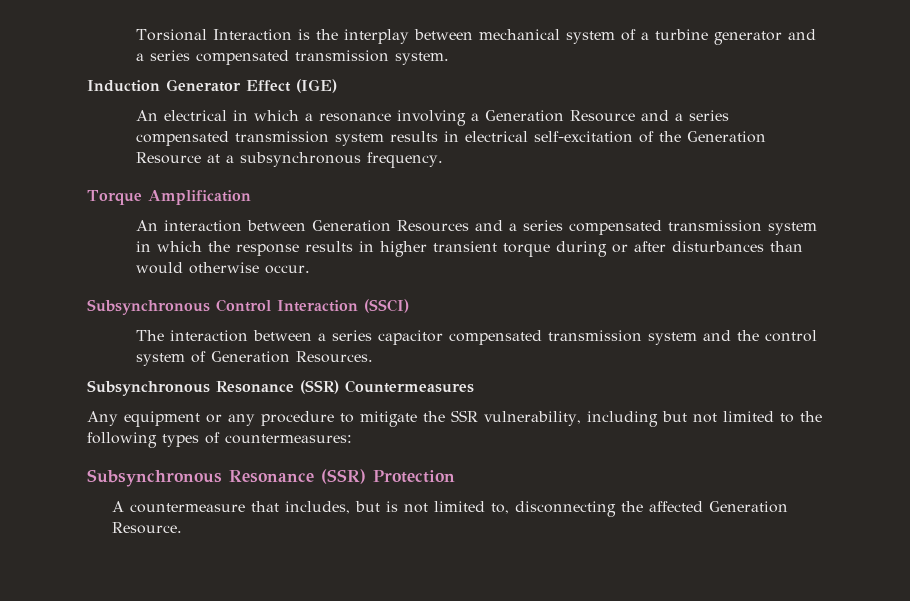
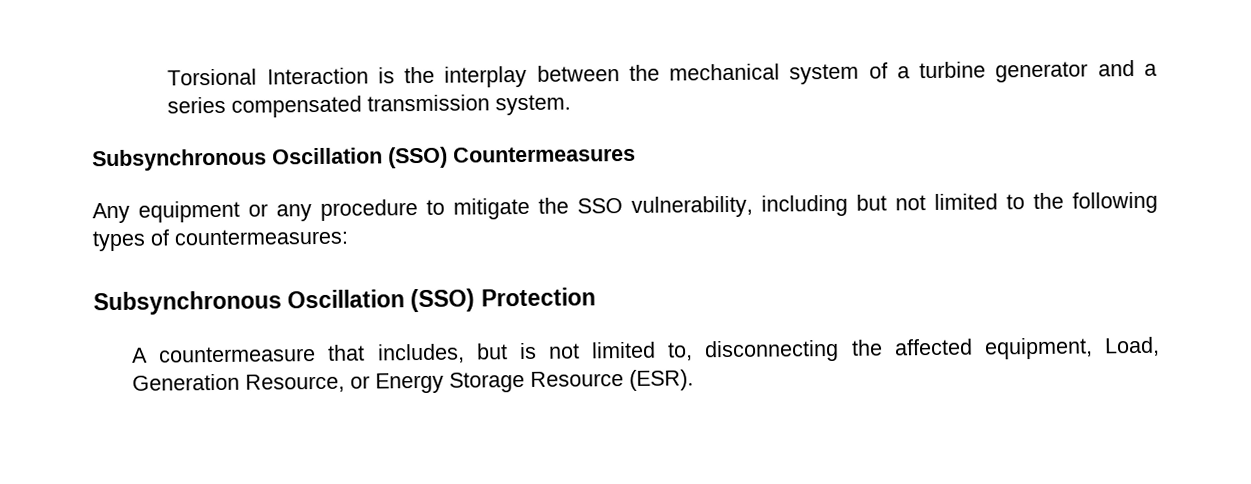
- Torsional Interaction is the interplay between mechanical system of a turbine generator and a series compensated transmission system.
+ Torsional Interaction is the interplay between the mechanical system of a turbine generator and a series compensated transmission system.
- Induction Generator Effect (IGE)
- An electrical in which a resonance involving a Generation Resource and a series compensated transmission system results in electrical self-excitation of the Generation Resource at a subsynchronous frequency.
- Torque Amplification
- An interaction between Generation Resources and a series compensated transmission system in which the response results in higher transient torque during or after disturbances than would otherwise occur.
- Subsynchronous Control Interaction (SSCI)
- The interaction between a series capacitor compensated transmission system and the control system of Generation Resources.
- Subsynchronous Resonance (SSR) Countermeasures
+ Subsynchronous Oscillation (SSO) Countermeasures
- Any equipment or any procedure to mitigate the SSR vulnerability, including but not limited to the following types of countermeasures:
+ Any equipment or any procedure to mitigate the SSO vulnerability, including but not limited to the following types of countermeasures:
- Subsynchronous Resonance (SSR) Protection
+ Subsynchronous Oscillation (SSO) Protection
- A countermeasure that includes, but is not limited to, disconnecting the affected Generation Resource.
+ A countermeasure that includes, but is not limited to, disconnecting the affected equipment, Load, Generation Resource, or Energy Storage Resource (ESR).

